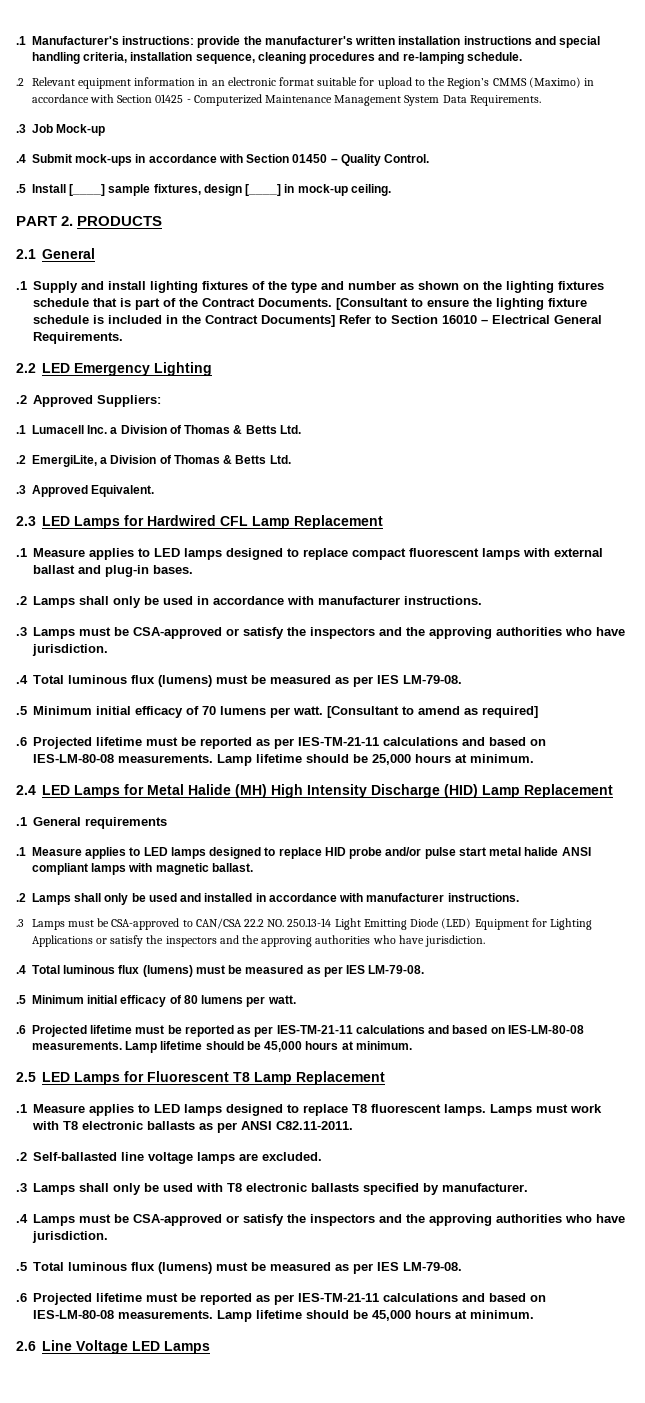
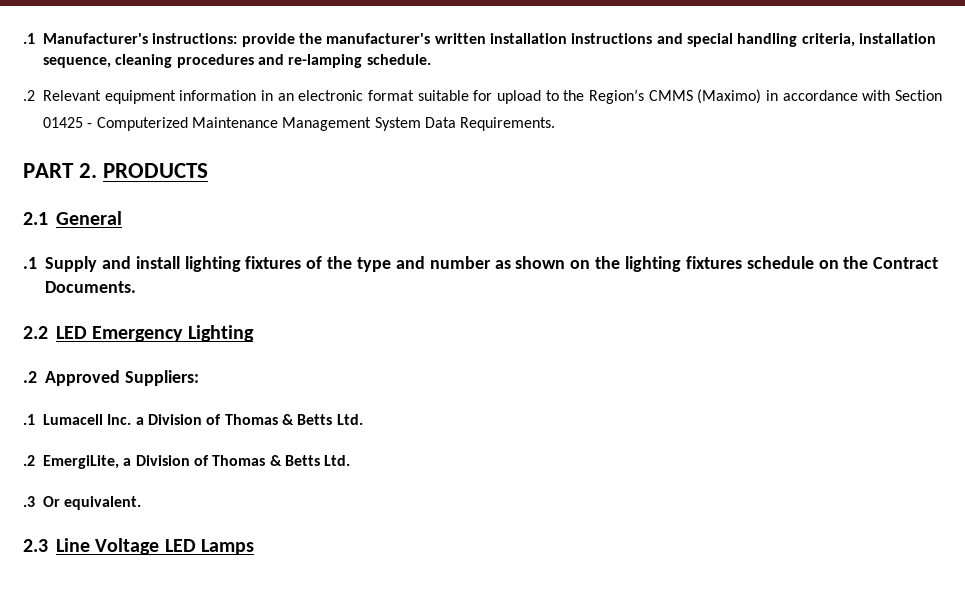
- .3 Job Mock-up
- .4 Submit mock-ups in accordance with Section 01450 – Quality Control.
- .5 Install [____] sample fixtures, design [____] in mock-up ceiling.
- .1 Supply and install lighting fixtures of the type and number as shown on the lighting fixtures schedule that is part of the Contract Documents. [Consultant to ensure the lighting fixture schedule is included in the Contract Documents] Refer to Section 16010 – Electrical General Requirements.
+ .1 Supply and install lighting fixtures of the type and number as shown on the lighting fixtures schedule on the Contract Documents.
- .3 Approved Equivalent.
- 2.3 LED Lamps for Hardwired CFL Lamp Replacement
- .1 Measure applies to LED lamps designed to replace compact fluorescent lamps with external ballast and plug-in bases.
- .2 Lamps shall only be used in accordance with manufacturer instructions.
- .3 Lamps must be CSA-approved or satisfy the inspectors and the approving authorities who have jurisdiction.
- .4 Total luminous flux (lumens) must be measured as per IES LM-79-08.
- .5 Minimum initial efficacy of 70 lumens per watt. [Consultant to amend as required]
- .6 Projected lifetime must be reported as per IES-TM-21-11 calculations and based on IES-LM-80-08 measurements. Lamp lifetime should be 25,000 hours at minimum.
- 2.4 LED Lamps for Metal Halide (MH) High Intensity Discharge (HID) Lamp Replacement
- .1 General requirements
- .1 Measure applies to LED lamps designed to replace HID probe and/or pulse start metal halide ANSI compliant lamps with magnetic ballast.
- .2 Lamps shall only be used and installed in accordance with manufacturer instructions.
- .3 Lamps must be CSA-approved to CAN/CSA 22.2 NO. 250.13-14 Light Emitting Diode (LED) Equipment for Lighting Applications or satisfy the inspectors and the approving authorities who have jurisdiction.
- .4 Total luminous flux (lumens) must be measured as per IES LM-79-08.
- .5 Minimum initial efficacy of 80 lumens per watt.
- .6 Projected lifetime must be reported as per IES-TM-21-11 calculations and based on IES-LM-80-08 measurements. Lamp lifetime should be 45,000 hours at minimum.
- 2.5 LED Lamps for Fluorescent T8 Lamp Replacement
- .1 Measure applies to LED lamps designed to replace T8 fluorescent lamps. Lamps must work with T8 electronic ballasts as per ANSI C82.11-2011.
- .2 Self-ballasted line voltage lamps are excluded.
- .3 Lamps shall only be used with T8 electronic ballasts specified by manufacturer.
- .4 Lamps must be CSA-approved or satisfy the inspectors and the approving authorities who have jurisdiction.
- .5 Total luminous flux (lumens) must be measured as per IES LM-79-08.
- .6 Projected lifetime must be reported as per IES-TM-21-11 calculations and based on IES-LM-80-08 measurements. Lamp lifetime should be 45,000 hours at minimum.
- 2.6 Line Voltage LED Lamps
+ .3 Or equivalent.
+ 2.3 Line Voltage LED Lamps

